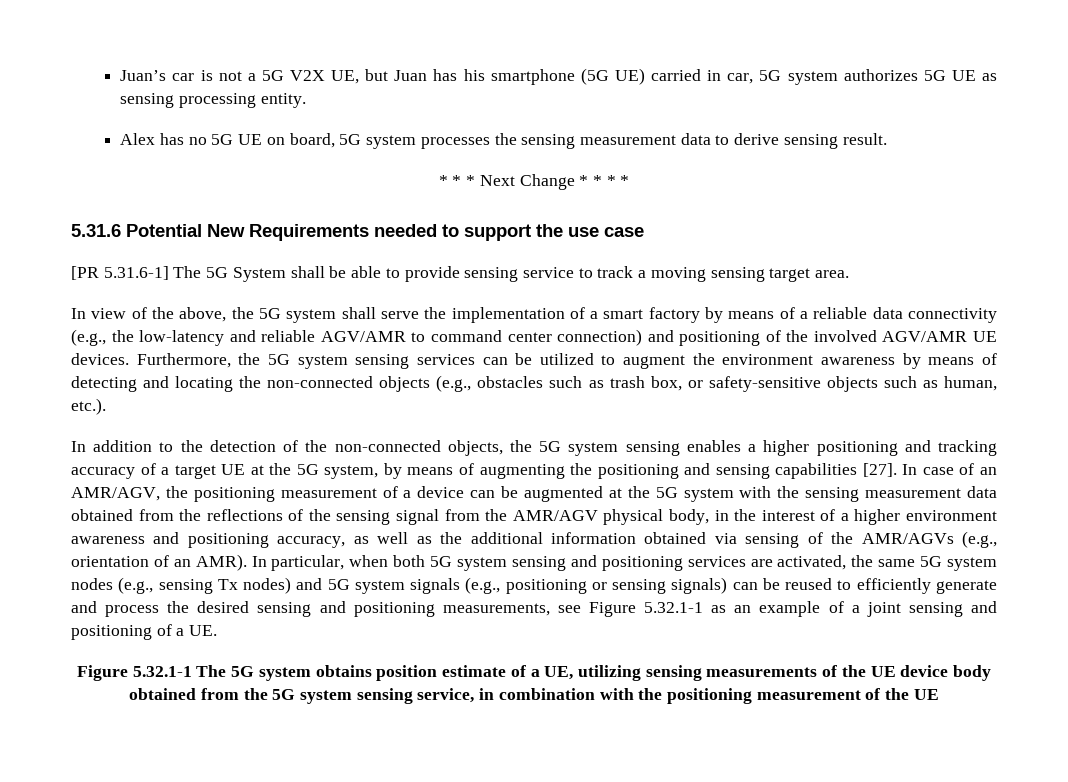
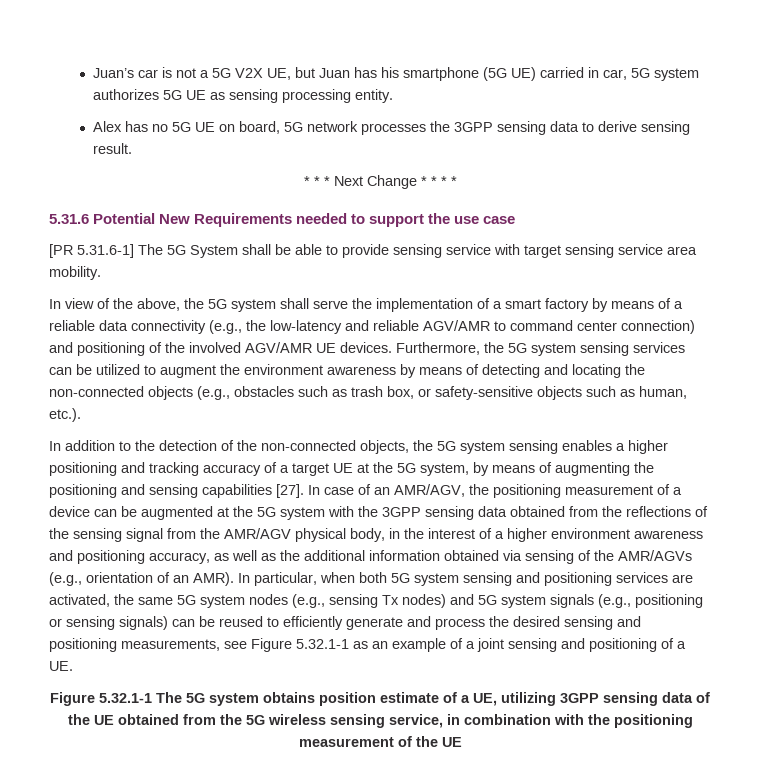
- Alex has no 5G UE on board, 5G system processes the sensing measurement data to derive sensing result.
+ Alex has no 5G UE on board, 5G network processes the 3GPP sensing data to derive sensing result.
- [PR 5.31.6-1] The 5G System shall be able to provide sensing service to track a moving sensing target area.
+ [PR 5.31.6-1] The 5G System shall be able to provide sensing service with target sensing service area mobility.
- In case of an AMR/AGV, the positioning measurement of a device can be augmented at the 5G system with the sensing measurement data obtained from the reflections of the sensing signal from the AMR/AGV physical body, in the interest of a higher environment awareness and positioning accuracy, as well as the additional information obtained via sensing of the AMR/AGVs (e.g., orientation of an AMR).
+ In case of an AMR/AGV, the positioning measurement of a device can be augmented at the 5G system with the 3GPP sensing data obtained from the reflections of the sensing signal from the AMR/AGV physical body, in the interest of a higher environment awareness and positioning accuracy, as well as the additional information obtained via sensing of the AMR/AGVs (e.g., orientation of an AMR).
- Figure 5.32.1-1 The 5G system obtains position estimate of a UE, utilizing sensing measurements of the UE device body obtained from the 5G system sensing service, in combination with the positioning measurement of the UE
+ Figure 5.32.1-1 The 5G system obtains position estimate of a UE, utilizing 3GPP sensing data of the UE obtained from the 5G wireless sensing service, in combination with the positioning measurement of the UE

